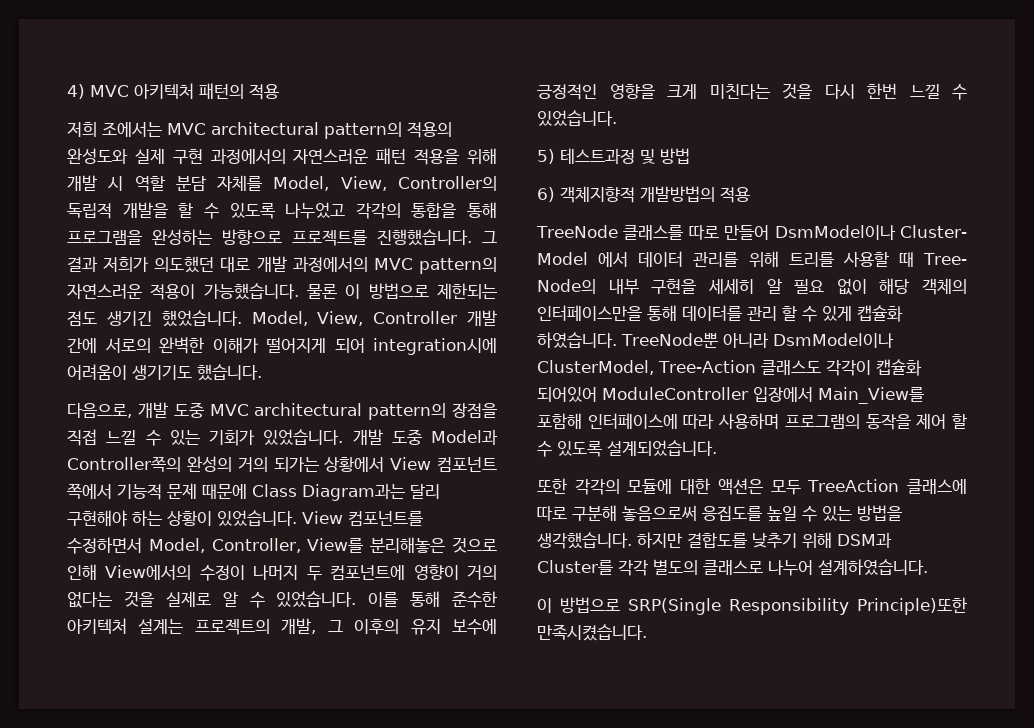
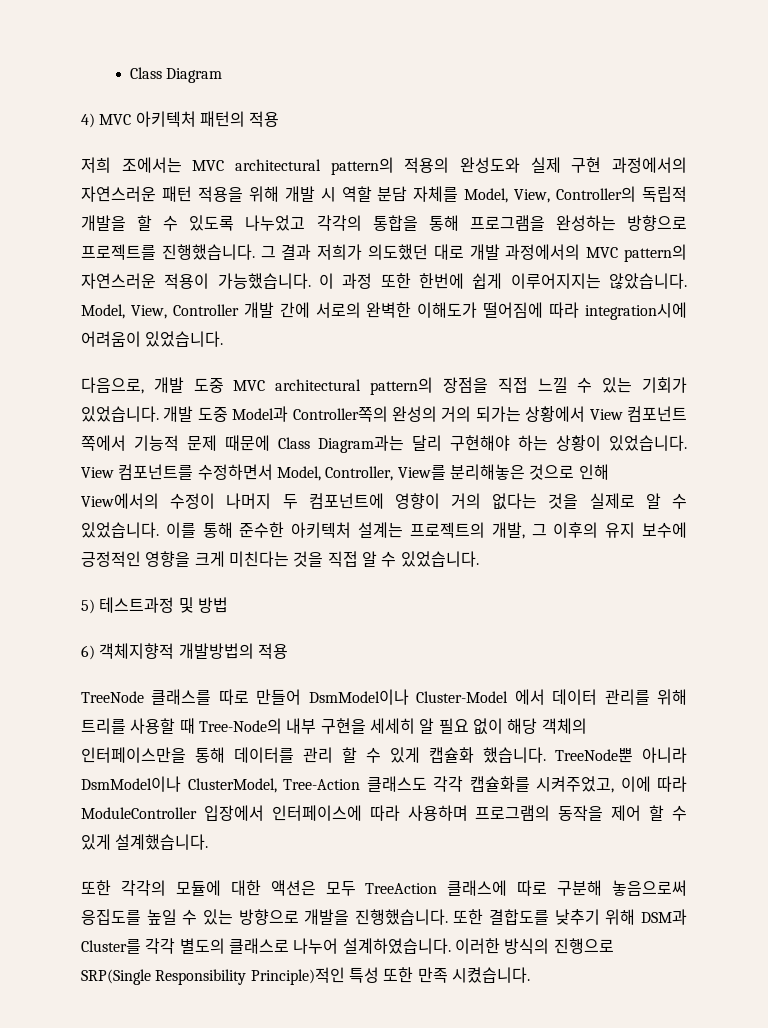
+ Class Diagram
- 물론 이 방법으로 제한되는 점도 생기긴 했었습니다.
+ 이 과정 또한 한번에 쉽게 이루어지지는 않았습니다.
- Model, View, Controller 개발 간에 서로의 완벽한 이해가 떨어지게 되어 integration시에 어려움이 생기기도 했습니다.
+ Model, View, Controller 개발 간에 서로의 완벽한 이해도가 떨어짐에 따라 integration시에 어려움이 있었습니다.
- 이를 통해 준수한 아키텍처 설계는 프로젝트의 개발, 그 이후의 유지 보수에 긍정적인 영향을 크게 미친다는 것을 다시 한번 느낄 수 있었습니다.
+ 이를 통해 준수한 아키텍처 설계는 프로젝트의 개발, 그 이후의 유지 보수에 긍정적인 영향을 크게 미친다는 것을 직접 알 수 있었습니다.
- TreeNode 클래스를 따로 만들어 DsmModel이나 Cluster- Model 에서 데이터 관리를 위해 트리를 사용할 때 Tree- Node의 내부 구현을 세세히 알 필요 없이 해당 객체의 인터페이스만을 통해 데이터를 관리 할 수 있게 캡슐화 하였습니다.
+ TreeNode 클래스를 따로 만들어 DsmModel이나 Cluster-Model 에서 데이터 관리를 위해 트리를 사용할 때 Tree-Node의 내부 구현을 세세히 알 필요 없이 해당 객체의 인터페이스만을 통해 데이터를 관리 할 수 있게 캡슐화 했습니다.
- TreeNode뿐 아니라 DsmModel이나 ClusterModel, Tree-Action 클래스도 각각이 캡슐화 되어있어 ModuleController 입장에서 Main_View를 포함해 인터페이스에 따라 사용하며 프로그램의 동작을 제어 할 수 있도록 설계되었습니다.
+ TreeNode뿐 아니라 DsmModel이나 ClusterModel, Tree-Action 클래스도 각각 캡슐화를 시켜주었고, 이에 따라 ModuleController 입장에서 인터페이스에 따라 사용하며 프로그램의 동작을 제어 할 수 있게 설계했습니다.
- 또한 각각의 모듈에 대한 액션은 모두 TreeAction 클래스에 따로 구분해 놓음으로써 응집도를 높일 수 있는 방법을 생각했습니다. 하지만 결합도를 낮추기 위해 DSM과 Cluster를 각각 별도의 클래스로 나누어 설계하였습니다.
- 이 방법으로 SRP(Single Responsibility Principle)또한 만족시켰습니다.
+ 또한 각각의 모듈에 대한 액션은 모두 TreeAction 클래스에 따로 구분해 놓음으로써 응집도를 높일 수 있는 방향으로 개발을 진행했습니다. 또한 결합도를 낮추기 위해 DSM과 Cluster를 각각 별도의 클래스로 나누어 설계하였습니다. 이러한 방식의 진행으로 SRP(Single Responsibility Principle)적인 특성 또한 만족 시켰습니다.

